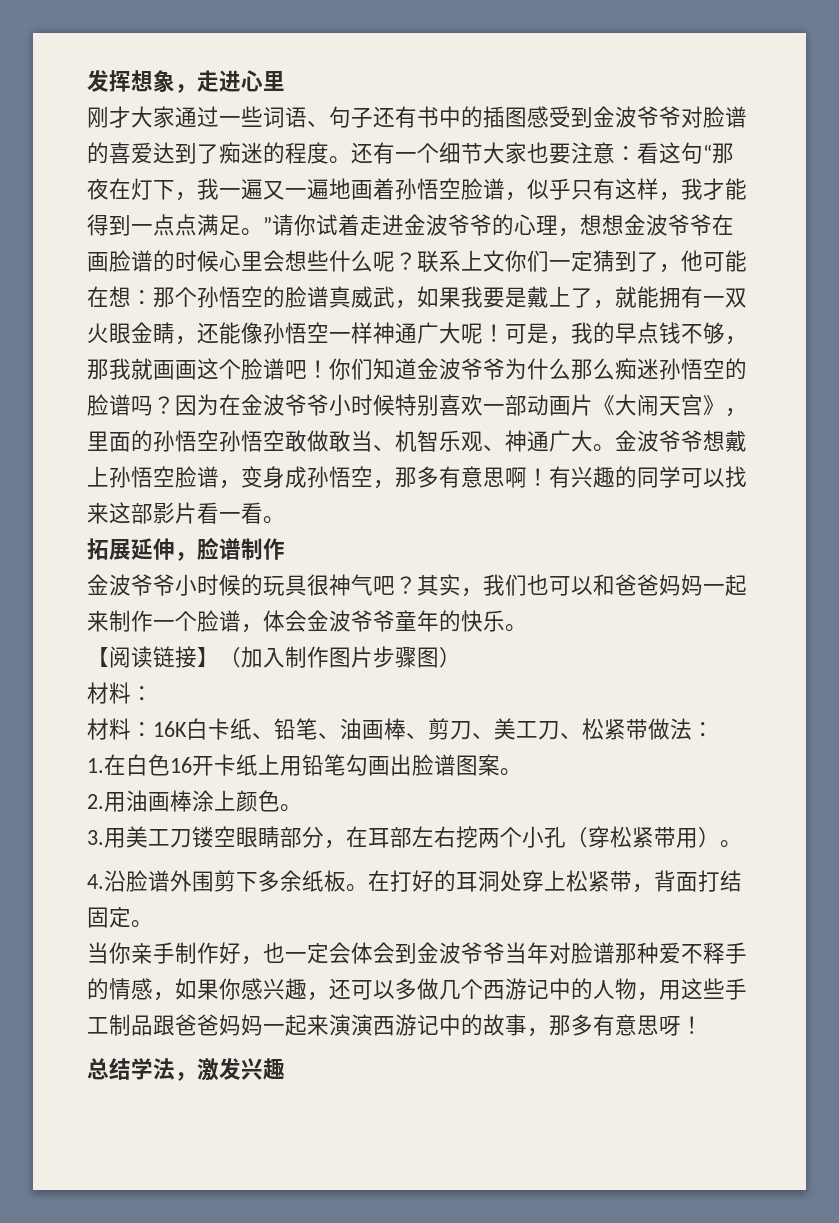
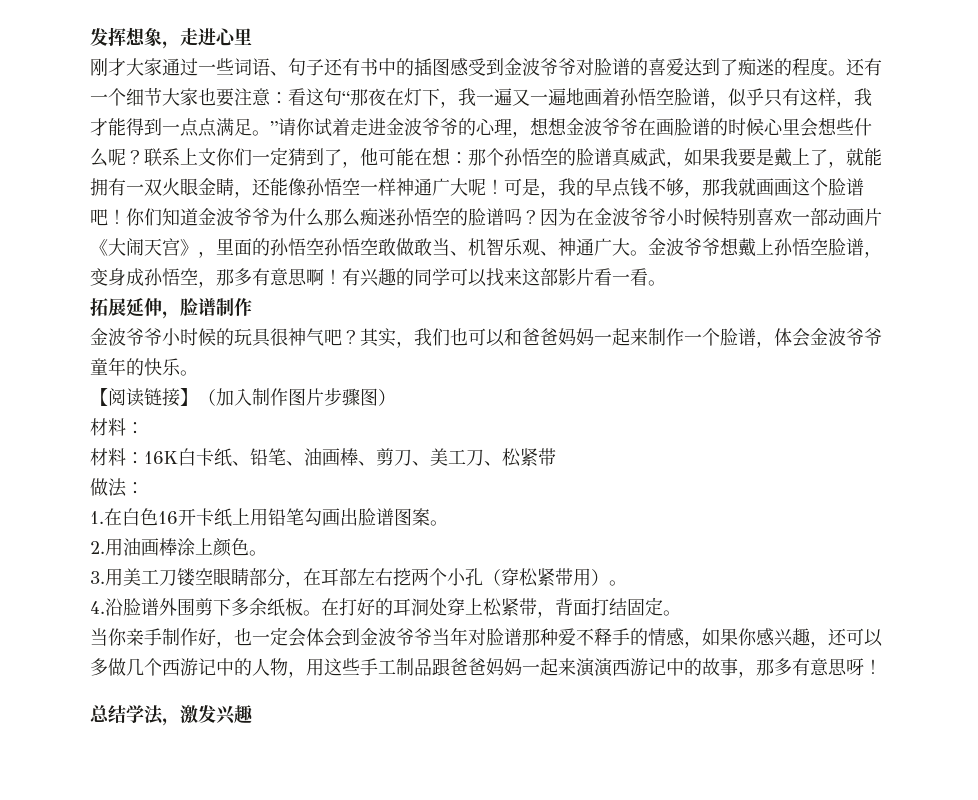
- 材料：16K白卡纸、铅笔、油画棒、剪刀、美工刀、松紧带做法：
+ 材料：16K白卡纸、铅笔、油画棒、剪刀、美工刀、松紧带
+ 做法：

